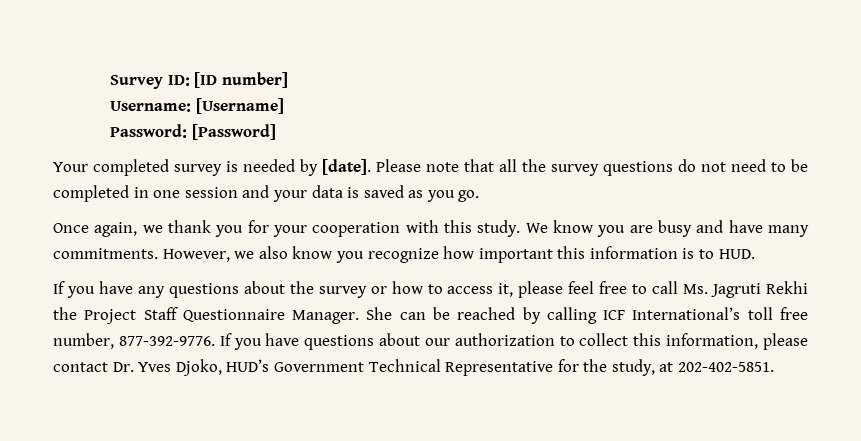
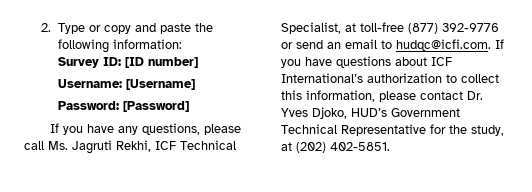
+ 2. Type or copy and paste the following information:
- Your completed survey is needed by [date]. Please note that all the survey questions do not need to be completed in one session and your data is saved as you go.
- Once again, we thank you for your cooperation with this study. We know you are busy and have many commitments. However, we also know you recognize how important this information is to HUD.
- If you have any questions about the survey or how to access it, please feel free to call Ms. Jagruti Rekhi the Project Staff Questionnaire Manager. She can be reached by calling ICF International’s toll free number, 877-392-9776. If you have questions about our authorization to collect this information, please contact Dr. Yves Djoko, HUD’s Government Technical Representative for the study, at 202-402-5851.
+ If you have any questions, please call Ms. Jagruti Rekhi, ICF Technical Specialist, at toll-free (877) 392-9776 or send an email to hudqc@icfi.com. If you have questions about ICF International’s authorization to collect this information, please contact Dr. Yves Djoko, HUD’s Government Technical Representative for the study, at (202) 402-5851.

